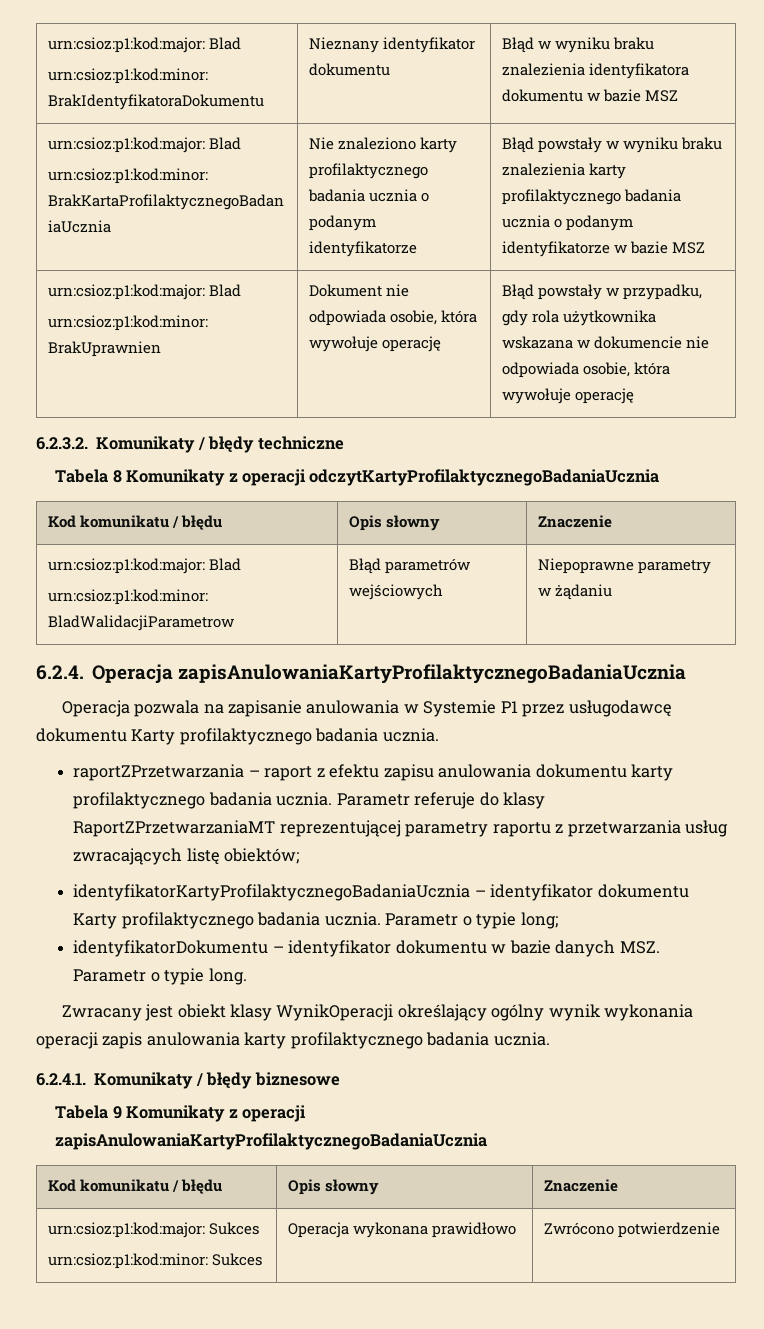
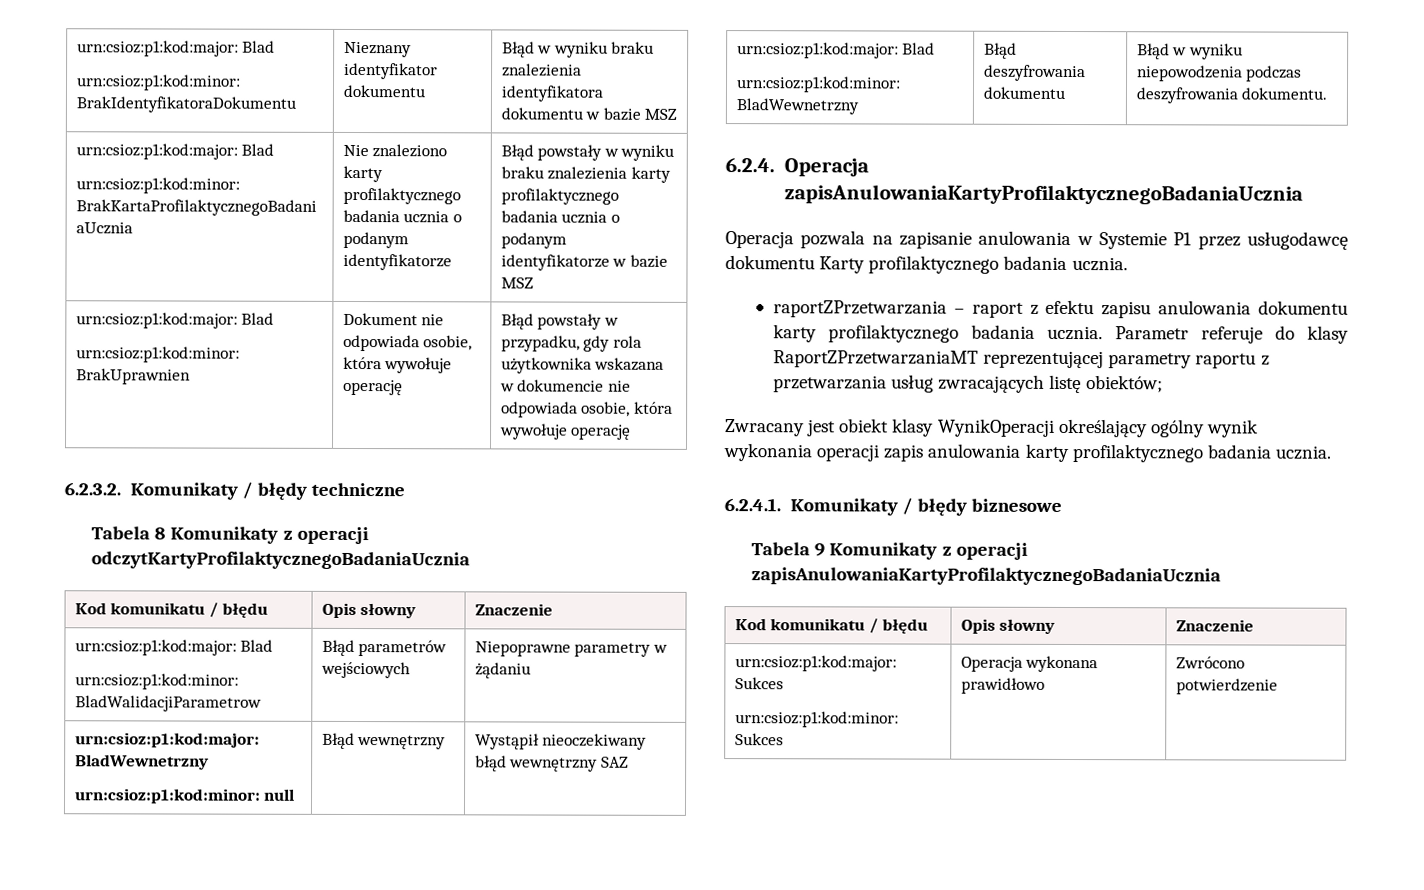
+ urn:csioz:p1:kod:major: BladWewnetrzny
+ urn:csioz:p1:kod:minor: null | Błąd wewnętrzny | Wystąpił nieoczekiwany błąd wewnętrzny SAZ
+ urn:csioz:p1:kod:major: Blad
+ urn:csioz:p1:kod:minor: BladWewnetrzny | Błąd deszyfrowania dokumentu | Błąd w wyniku niepowodzenia podczas deszyfrowania dokumentu.
- identyfikatorKartyProfilaktycznegoBadaniaUcznia – identyfikator dokumentu Karty profilaktycznego badania ucznia. Parametr o typie long;
- identyfikatorDokumentu – identyfikator dokumentu w bazie danych MSZ. Parametr o typie long.

